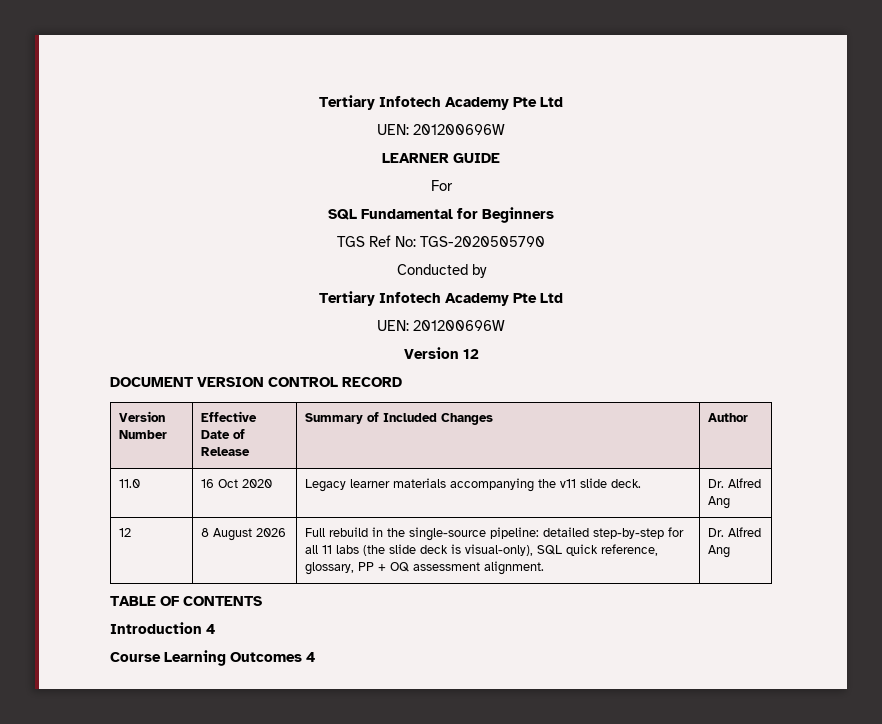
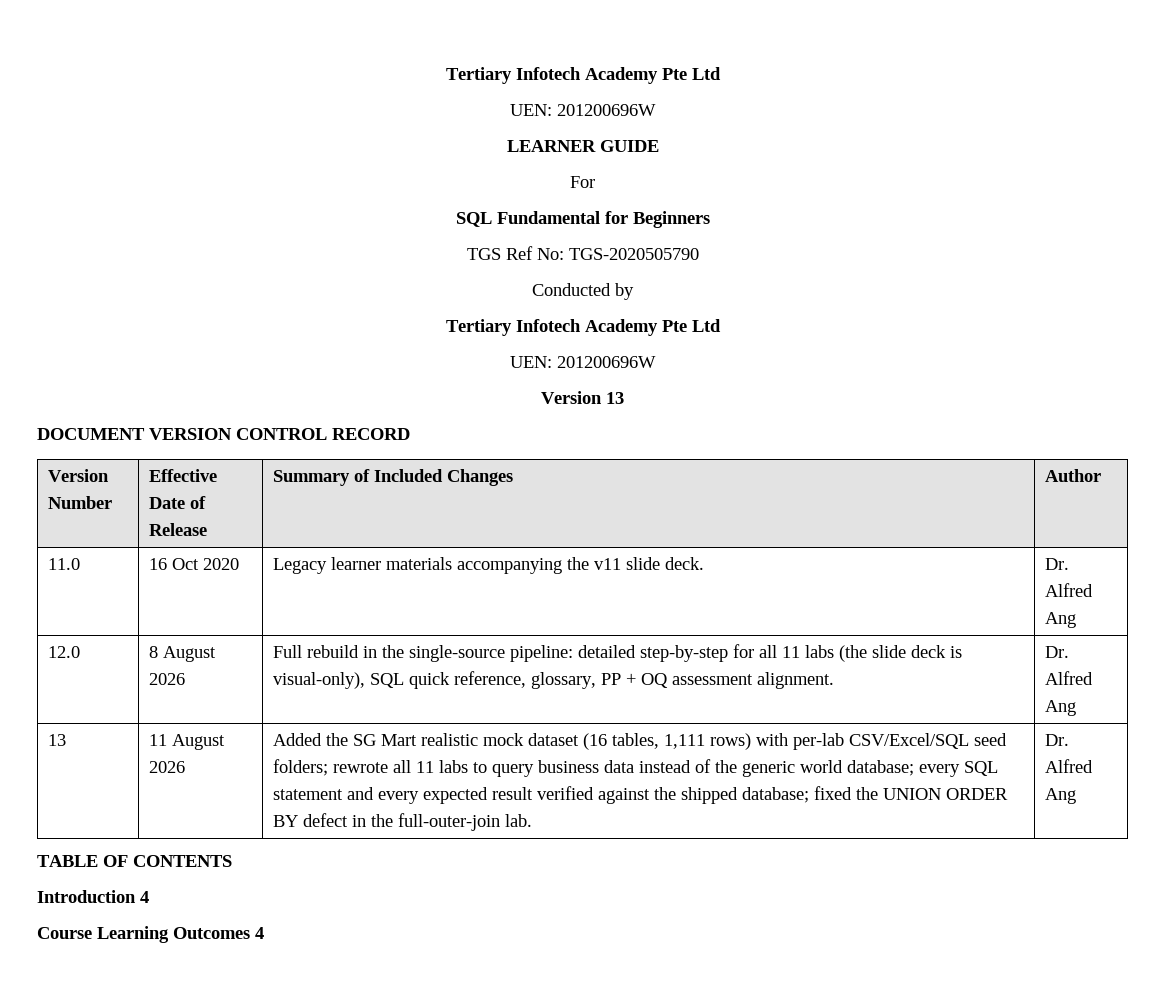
- Version 12
+ Version 13
- 12 | 8 August 2026 | Full rebuild in the single-source pipeline: detailed step-by-step for all 11 labs (the slide deck is visual-only), SQL quick reference, glossary, PP + OQ assessment alignment. | Dr. Alfred Ang
+ 12.0 | 8 August 2026 | Full rebuild in the single-source pipeline: detailed step-by-step for all 11 labs (the slide deck is visual-only), SQL quick reference, glossary, PP + OQ assessment alignment. | Dr. Alfred Ang
+ 13 | 11 August 2026 | Added the SG Mart realistic mock dataset (16 tables, 1,111 rows) with per-lab CSV/Excel/SQL seed folders; rewrote all 11 labs to query business data instead of the generic world database; every SQL statement and every expected result verified against the shipped database; fixed the UNION ORDER BY defect in the full-outer-join lab. | Dr. Alfred Ang

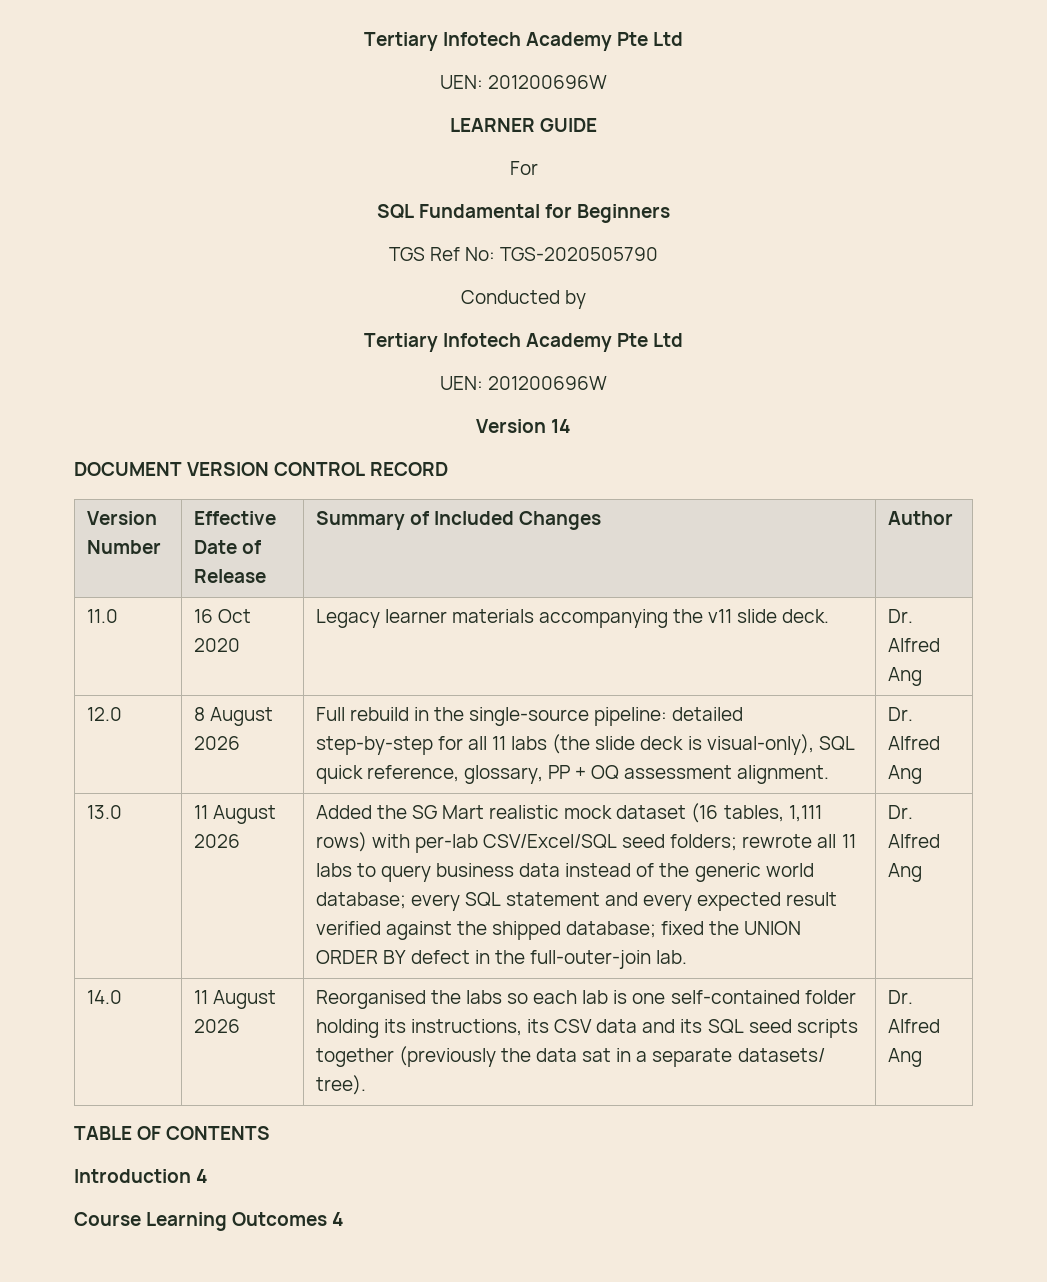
- Version 13
+ Version 14
  12.0 | 8 August 2026 | Full rebuild in the single-source pipeline: detailed step-by-step for all 11 labs (the slide deck is visual-only), SQL quick reference, glossary, PP + OQ assessment alignment. | Dr. Alfred Ang
- 13
+ 13.0
+ 14.0 | 11 August 2026 | Reorganised the labs so each lab is one self-contained folder holding its instructions, its CSV data and its SQL seed scripts together (previously the data sat in a separate datasets/ tree). | Dr. Alfred Ang

